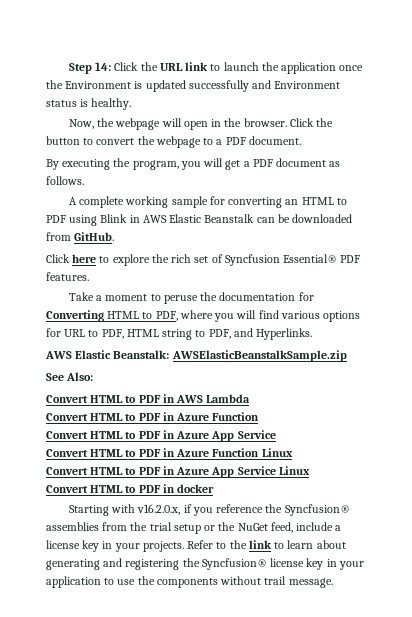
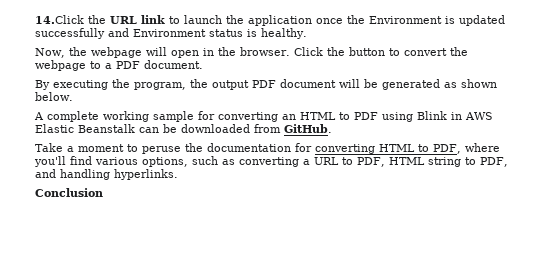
- Step 14: Click the URL link to launch the application once the Environment is updated successfully and Environment status is healthy.
+ 14.Click the URL link to launch the application once the Environment is updated successfully and Environment status is healthy.
- By executing the program, you will get a PDF document as follows.
+ By executing the program, the output PDF document will be generated as shown below.
- Click here to explore the rich set of Syncfusion Essential® PDF features.
- Take a moment to peruse the documentation for Converting HTML to PDF, where you will find various options for URL to PDF, HTML string to PDF, and Hyperlinks.
- AWS Elastic Beanstalk: AWSElasticBeanstalkSample.zip
- See Also:
- Convert HTML to PDF in AWS Lambda
- Convert HTML to PDF in Azure Function
- Convert HTML to PDF in Azure App Service
- Convert HTML to PDF in Azure Function Linux
- Convert HTML to PDF in Azure App Service Linux
- Convert HTML to PDF in docker
- Starting with v16.2.0.x, if you reference the Syncfusion® assemblies from the trial setup or the NuGet feed, include a license key in your projects. Refer to the link to learn about generating and registering the Syncfusion® license key in your application to use the components without trail message.
+ Take a moment to peruse the documentation for converting HTML to PDF, where you'll find various options, such as converting a URL to PDF, HTML string to PDF, and handling hyperlinks.
+ Conclusion

